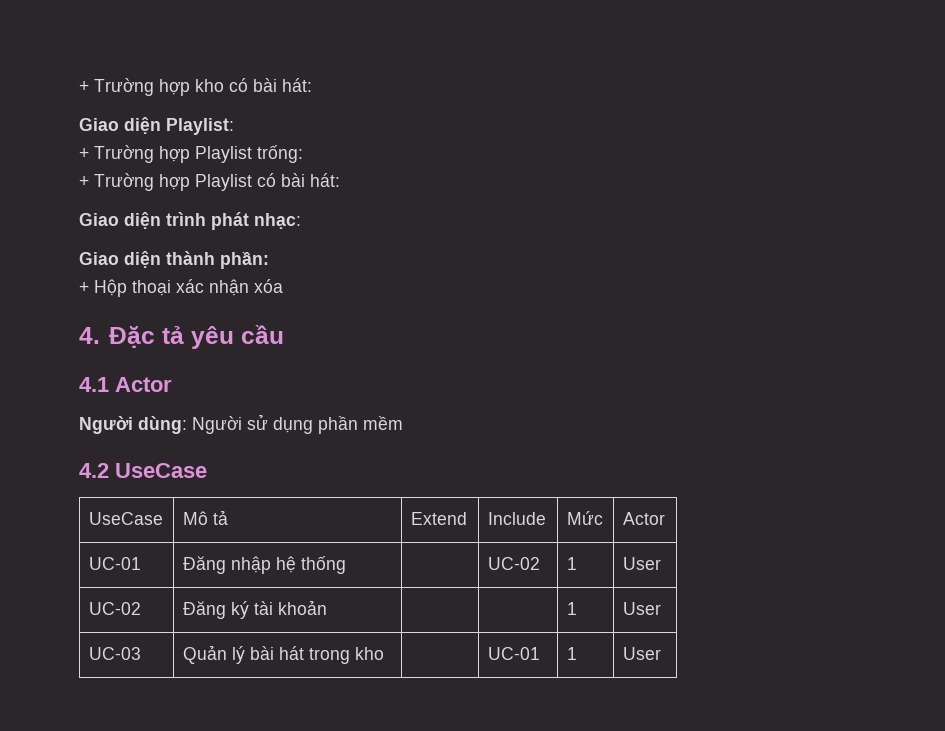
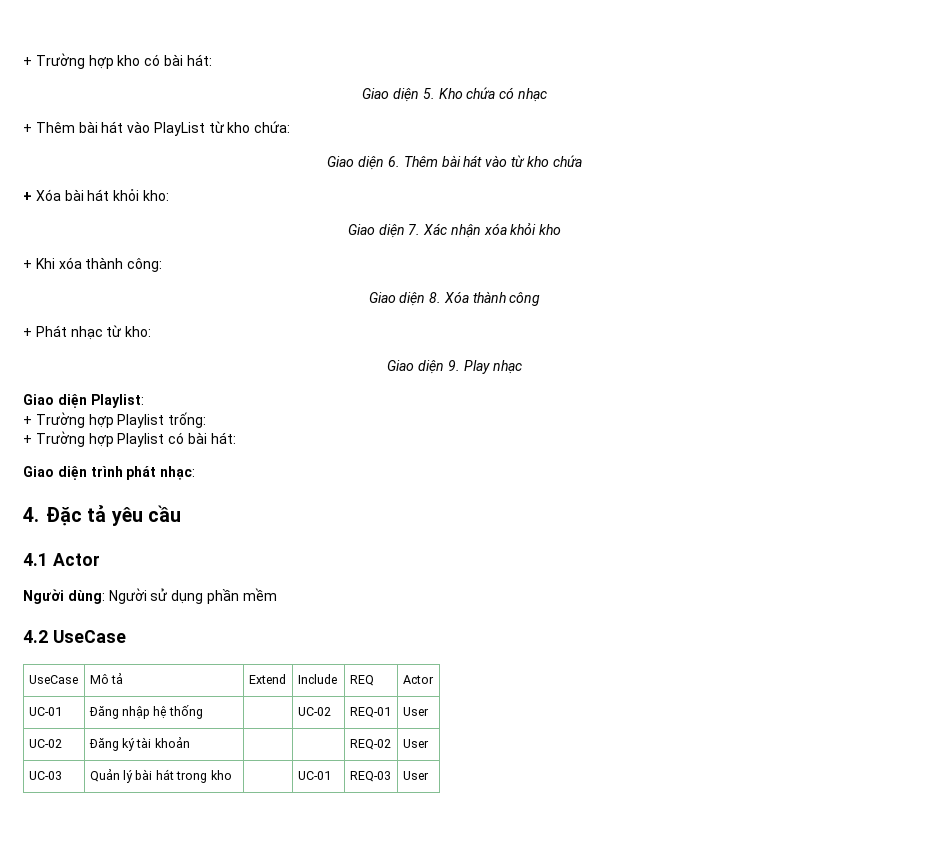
+ Giao diện 5. Kho chứa có nhạc
+ + Thêm bài hát vào PlayList từ kho chứa:
+ Giao diện 6. Thêm bài hát vào từ kho chứa
+ + Xóa bài hát khỏi kho:
+ Giao diện 7. Xác nhận xóa khỏi kho
+ + Khi xóa thành công:
+ Giao diện 8. Xóa thành công
+ + Phát nhạc từ kho:
+ Giao diện 9. Play nhạc
- Giao diện thành phần:
- + Hộp thoại xác nhận xóa
- UseCase | Mô tả | Extend | Include | Mức | Actor
+ UseCase | Mô tả | Extend | Include | REQ | Actor
- UC-01 | Đăng nhập hệ thống | | UC-02 | 1 | User
+ UC-01 | Đăng nhập hệ thống | | UC-02 | REQ-01 | User
- UC-02 | Đăng ký tài khoản | | | 1 | User
+ UC-02 | Đăng ký tài khoản | | | REQ-02 | User
- UC-03 | Quản lý bài hát trong kho | | UC-01 | 1 | User
+ UC-03 | Quản lý bài hát trong kho | | UC-01 | REQ-03 | User

